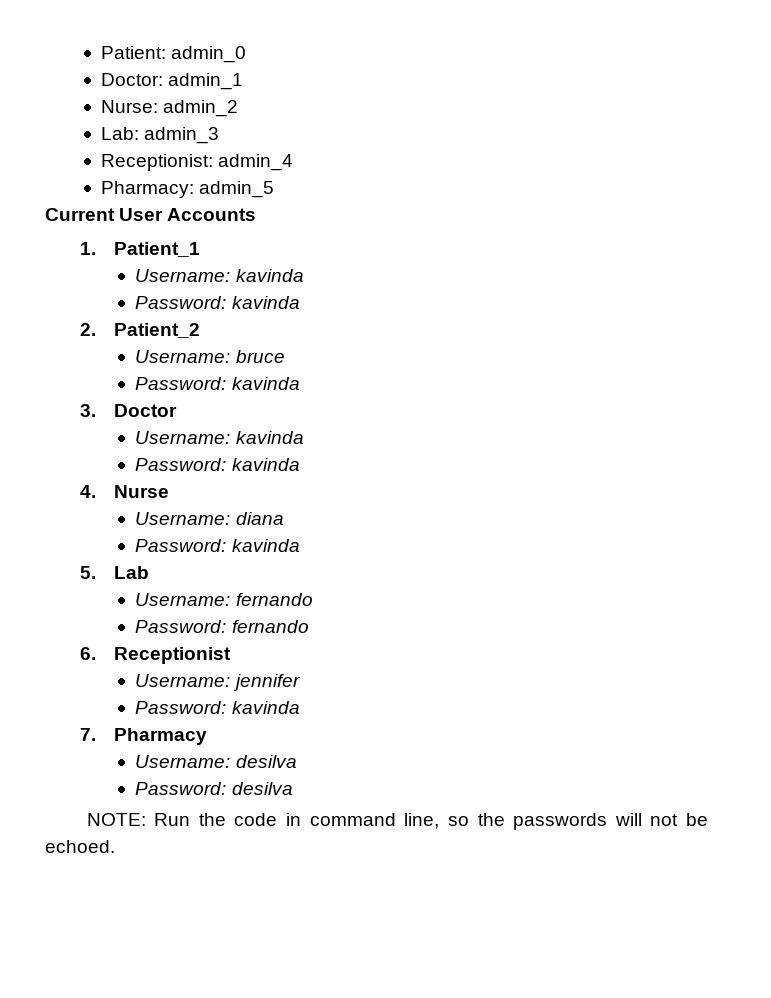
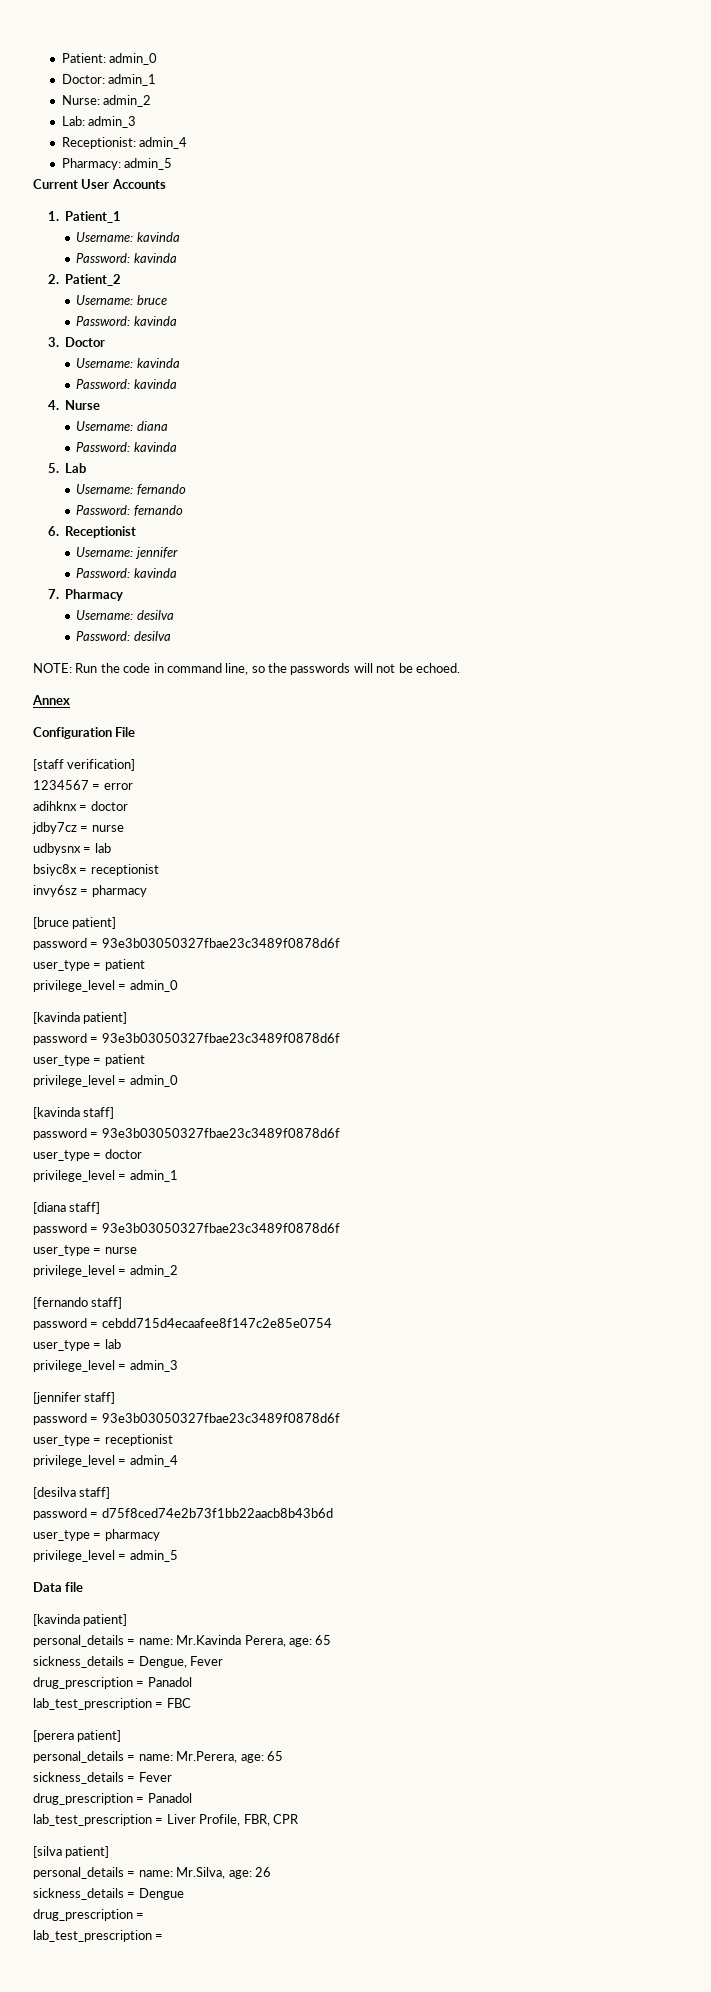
+ Annex
+ Configuration File
+ [staff verification]
+ 1234567 = error
+ adihknx = doctor
+ jdby7cz = nurse
+ udbysnx = lab
+ bsiyc8x = receptionist
+ invy6sz = pharmacy
+ [bruce patient]
+ password = 93e3b03050327fbae23c3489f0878d6f
+ user_type = patient
+ privilege_level = admin_0
+ [kavinda patient]
+ password = 93e3b03050327fbae23c3489f0878d6f
+ user_type = patient
+ privilege_level = admin_0
+ [kavinda staff]
+ password = 93e3b03050327fbae23c3489f0878d6f
+ user_type = doctor
+ privilege_level = admin_1
+ [diana staff]
+ password = 93e3b03050327fbae23c3489f0878d6f
+ user_type = nurse
+ privilege_level = admin_2
+ [fernando staff]
+ password = cebdd715d4ecaafee8f147c2e85e0754
+ user_type = lab
+ privilege_level = admin_3
+ [jennifer staff]
+ password = 93e3b03050327fbae23c3489f0878d6f
+ user_type = receptionist
+ privilege_level = admin_4
+ [desilva staff]
+ password = d75f8ced74e2b73f1bb22aacb8b43b6d
+ user_type = pharmacy
+ privilege_level = admin_5
+ Data file
+ [kavinda patient]
+ personal_details = name: Mr.Kavinda Perera, age: 65
+ sickness_details = Dengue, Fever
+ drug_prescription = Panadol
+ lab_test_prescription = FBC
+ [perera patient]
+ personal_details = name: Mr.Perera, age: 65
+ sickness_details = Fever
+ drug_prescription = Panadol
+ lab_test_prescription = Liver Profile, FBR, CPR
+ [silva patient]
+ personal_details = name: Mr.Silva, age: 26
+ sickness_details = Dengue
+ drug_prescription =
+ lab_test_prescription =

